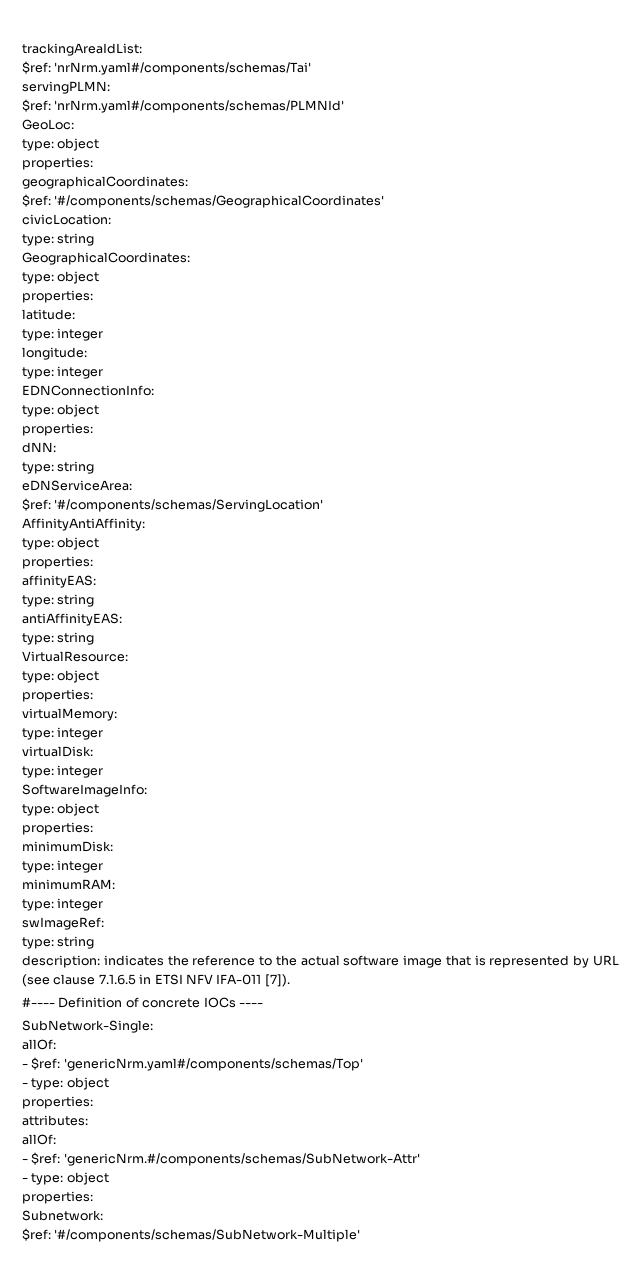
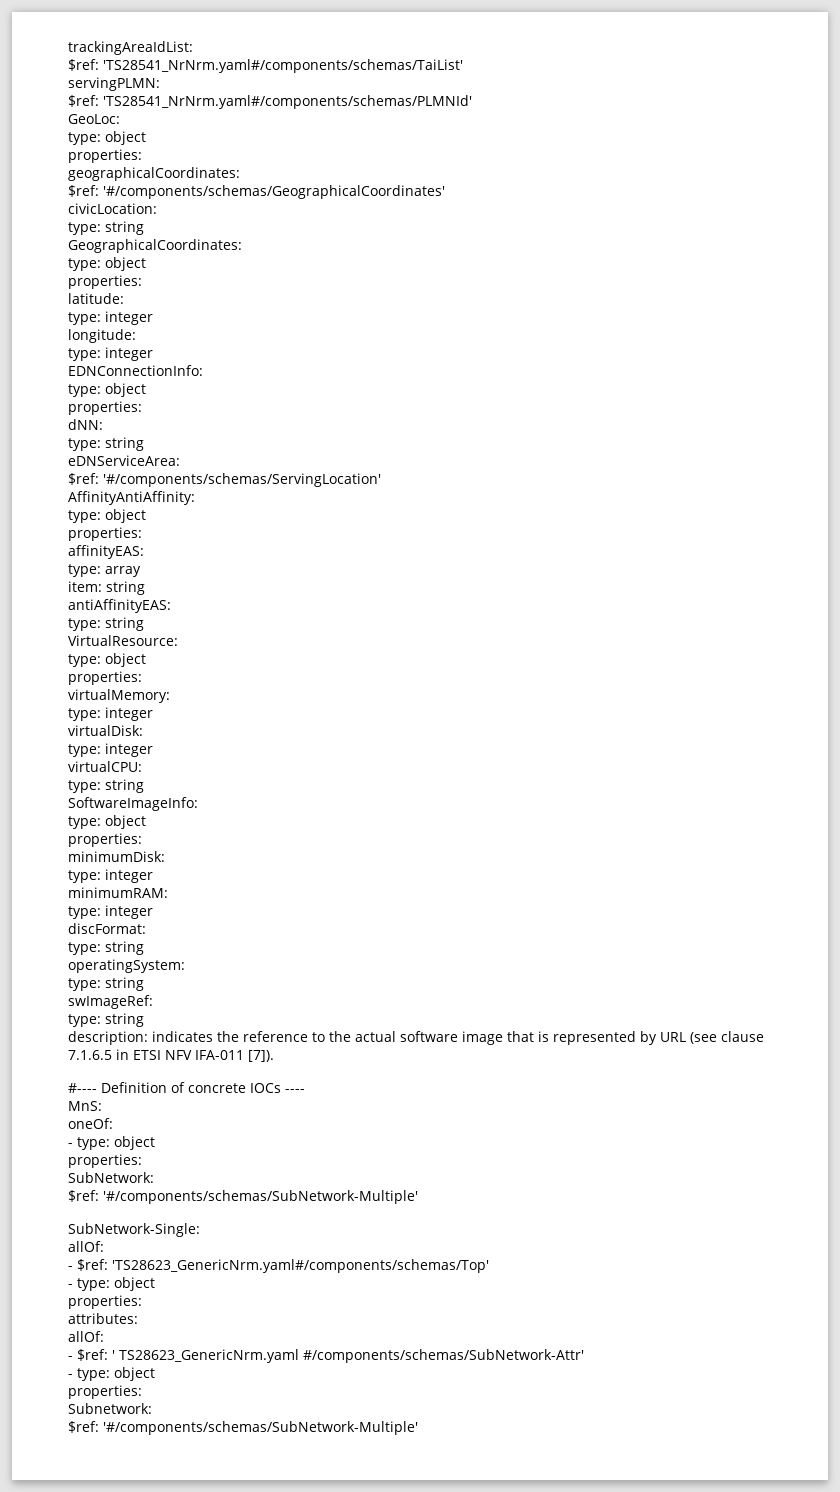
- $ref: 'nrNrm.yaml#/components/schemas/Tai'
+ $ref: 'TS28541_NrNrm.yaml#/components/schemas/TaiList'
- $ref: 'nrNrm.yaml#/components/schemas/PLMNId'
+ $ref: 'TS28541_NrNrm.yaml#/components/schemas/PLMNId'
  affinityEAS:
- type: string
+ type: array
+ item: string
+ virtualCPU:
+ type: string
+ discFormat:
+ type: string
+ operatingSystem:
+ type: string
+ MnS:
+ oneOf:
+ - type: object
+ properties:
+ SubNetwork:
+ $ref: '#/components/schemas/SubNetwork-Multiple'
- - $ref: 'genericNrm.yaml#/components/schemas/Top'
+ - $ref: 'TS28623_GenericNrm.yaml#/components/schemas/Top'
- - $ref: 'genericNrm.#/components/schemas/SubNetwork-Attr'
+ - $ref: ' TS28623_GenericNrm.yaml #/components/schemas/SubNetwork-Attr'

